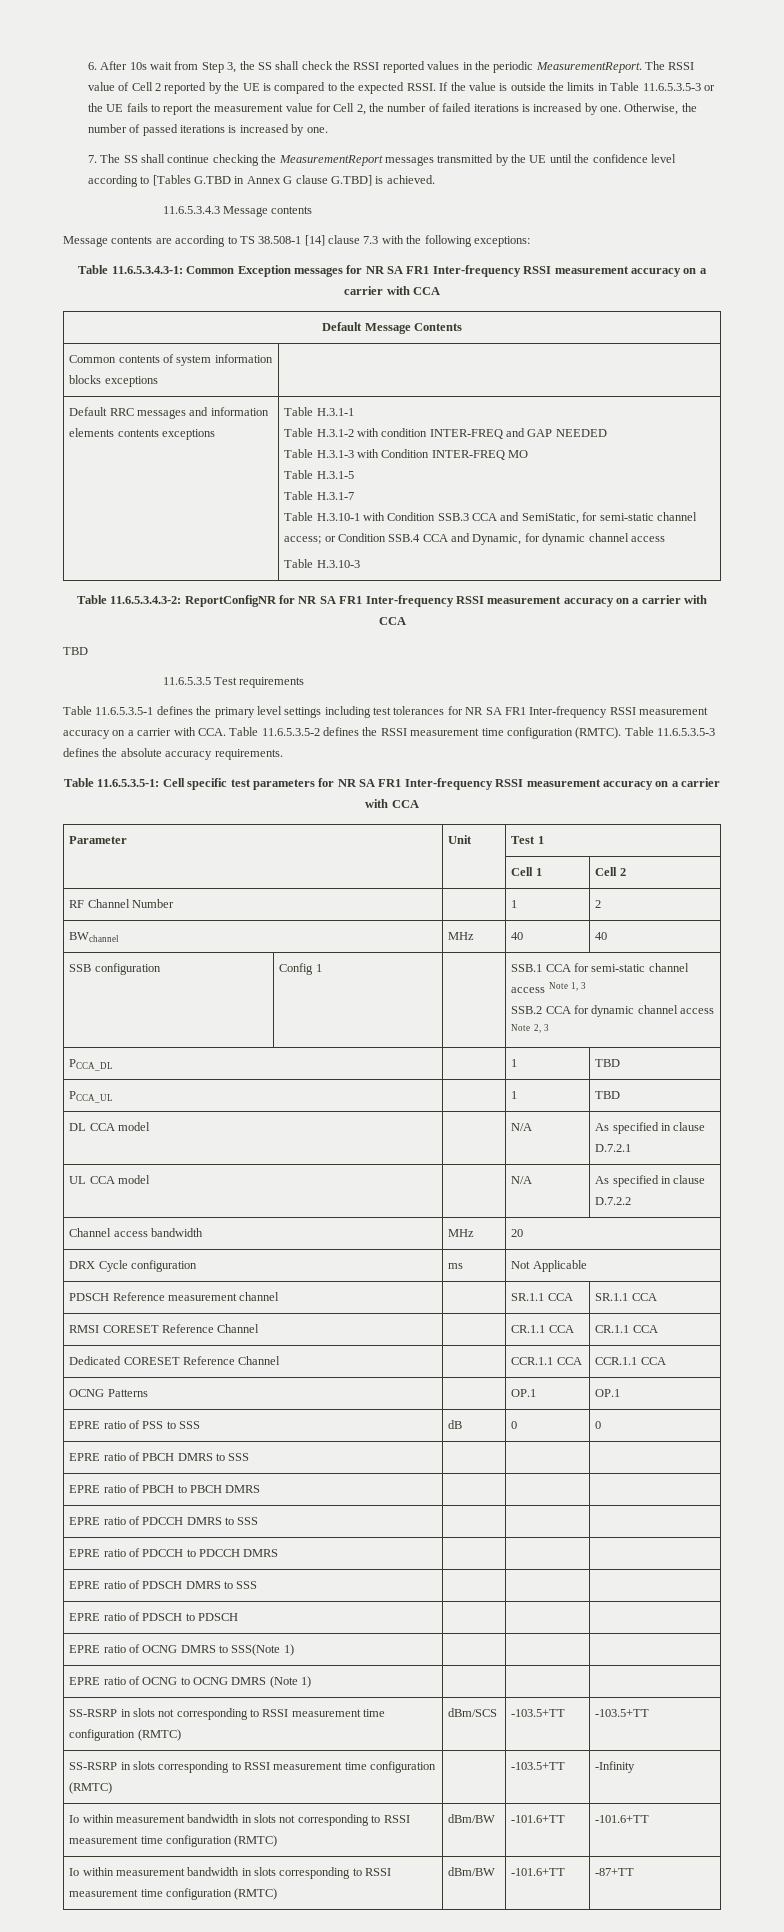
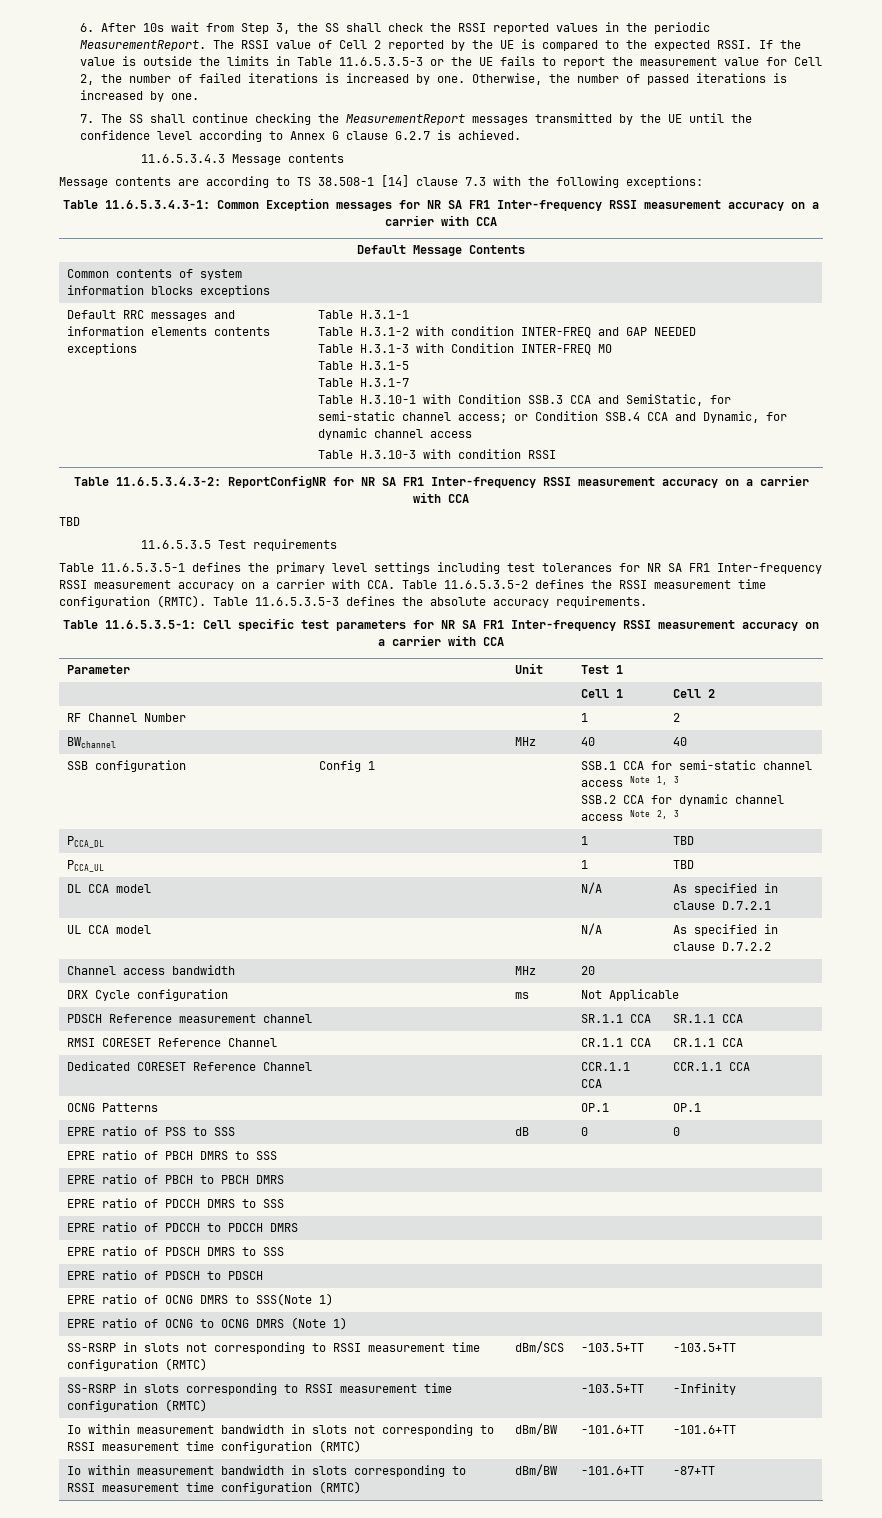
- 7. The SS shall continue checking the MeasurementReport messages transmitted by the UE until the confidence level according to [Tables G.TBD in Annex G clause G.TBD] is achieved.
+ 7. The SS shall continue checking the MeasurementReport messages transmitted by the UE until the confidence level according to Annex G clause G.2.7 is achieved.
- Table H.3.10-3
+ Table H.3.10-3 with condition RSSI

